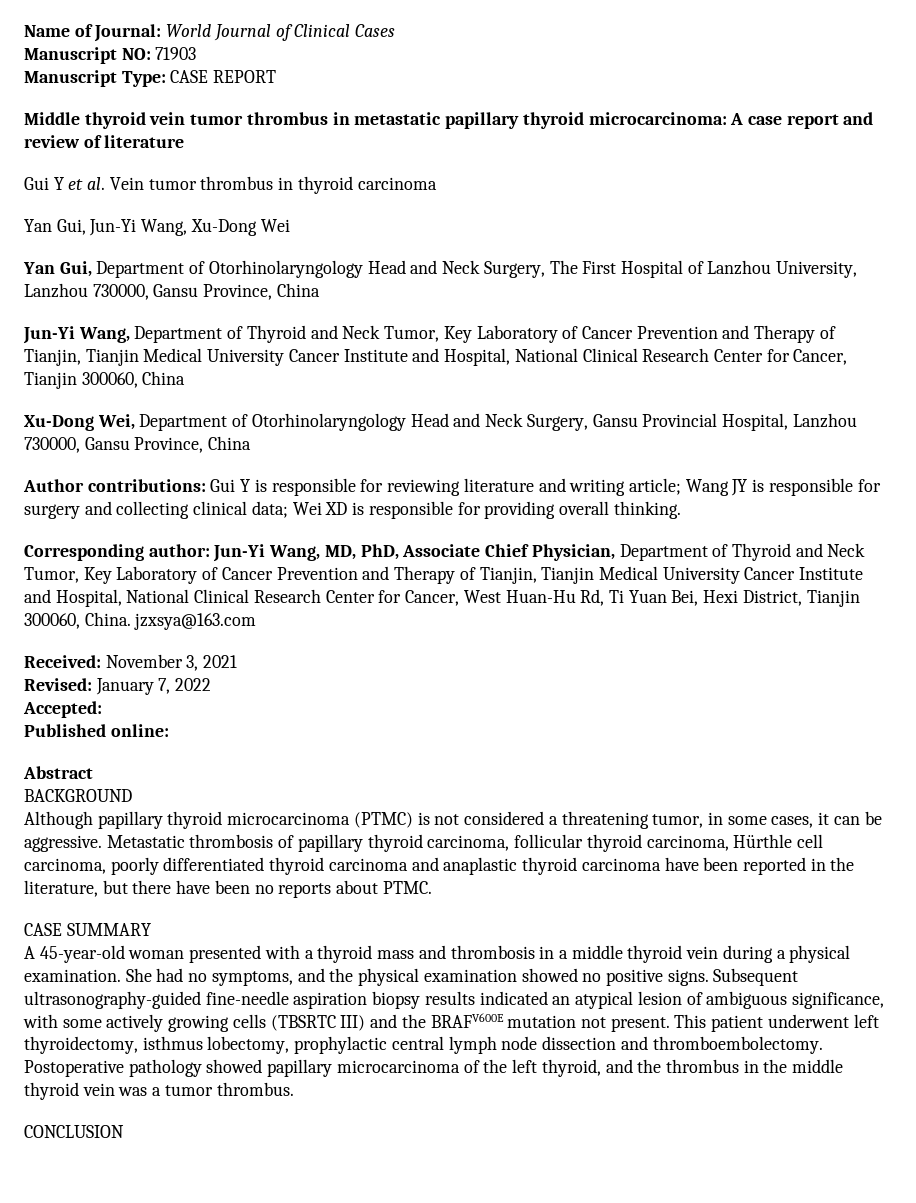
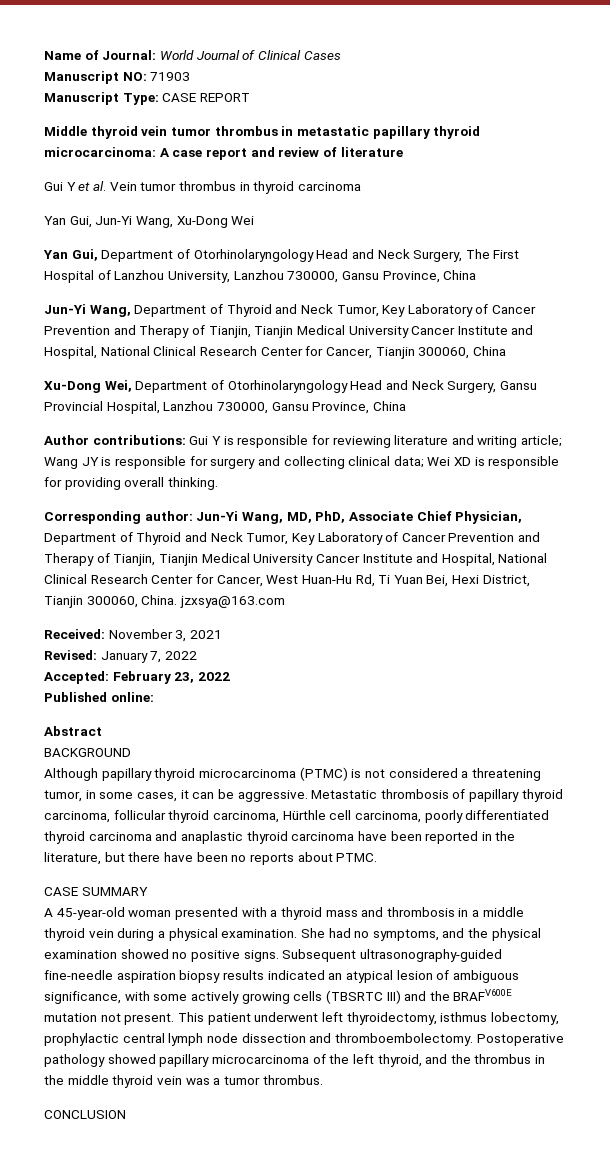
- Accepted:
+ Accepted: February 23, 2022

